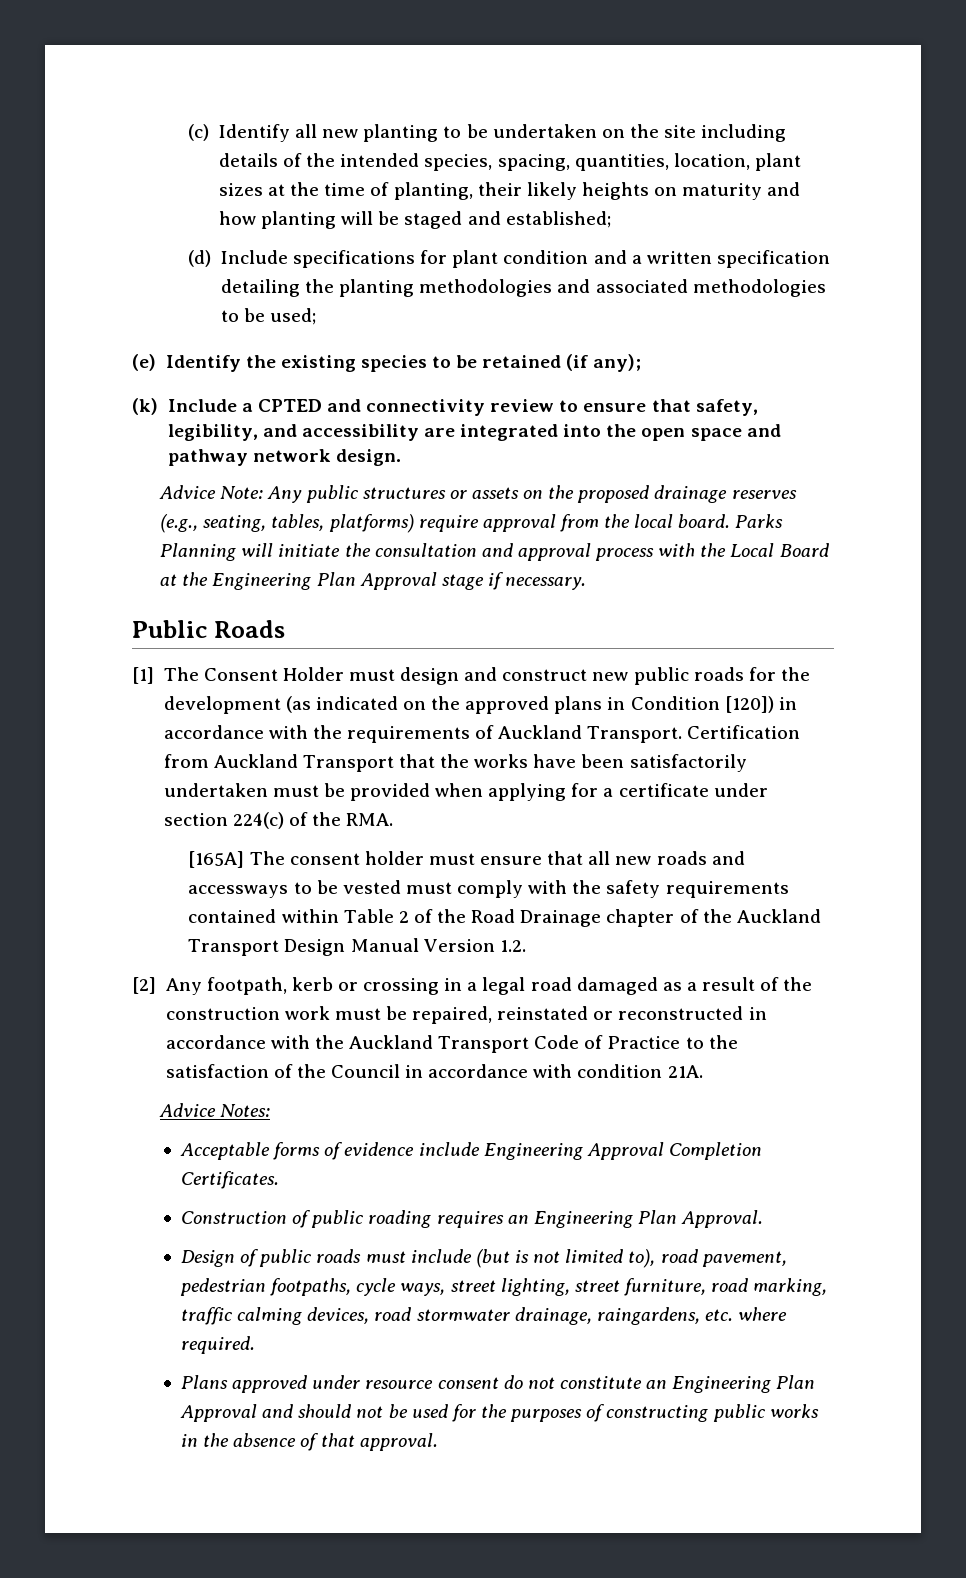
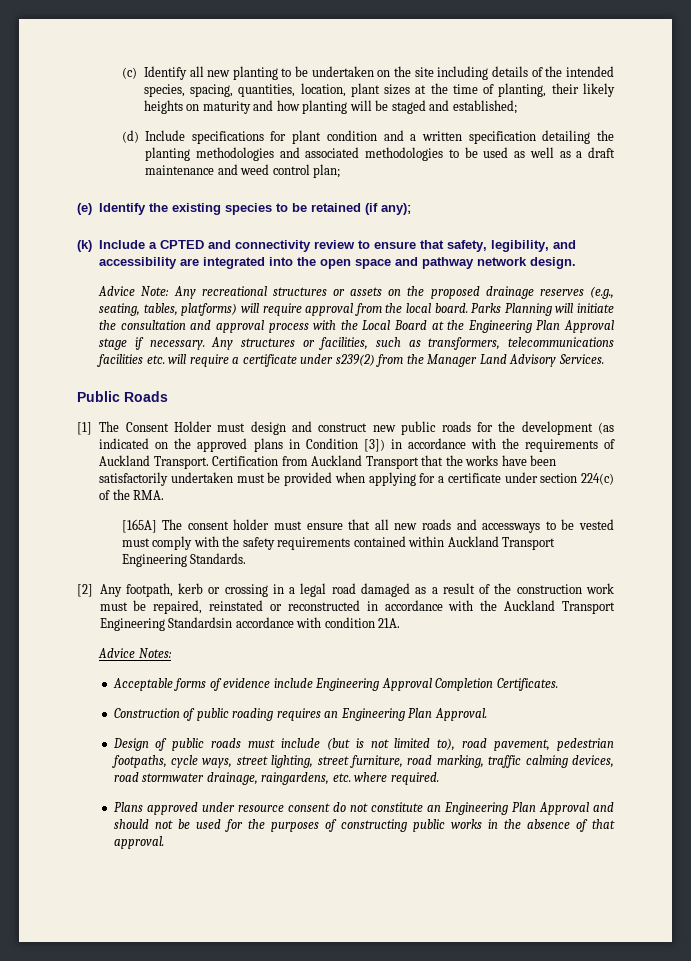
- (d) Include specifications for plant condition and a written specification detailing the planting methodologies and associated methodologies to be used;
+ (d) Include specifications for plant condition and a written specification detailing the planting methodologies and associated methodologies to be used as well as a draft maintenance and weed control plan;
- Advice Note: Any public structures or assets on the proposed drainage reserves (e.g., seating, tables, platforms) require approval from the local board.
+ Advice Note: Any recreational structures or assets on the proposed drainage reserves (e.g., seating, tables, platforms) will require approval from the local board.
+ Any structures or facilities, such as transformers, telecommunications facilities etc. will require a certificate under s239(2) from the Manager Land Advisory Services.
- [1] The Consent Holder must design and construct new public roads for the development (as indicated on the approved plans in Condition [120]) in accordance with the requirements of Auckland Transport.
+ [1] The Consent Holder must design and construct new public roads for the development (as indicated on the approved plans in Condition [3]) in accordance with the requirements of Auckland Transport.
- [165A] The consent holder must ensure that all new roads and accessways to be vested must comply with the safety requirements contained within Table 2 of the Road Drainage chapter of the Auckland Transport Design Manual Version 1.2.
+ [165A] The consent holder must ensure that all new roads and accessways to be vested must comply with the safety requirements contained within Auckland Transport Engineering Standards.
- [2] Any footpath, kerb or crossing in a legal road damaged as a result of the construction work must be repaired, reinstated or reconstructed in accordance with the Auckland Transport Code of Practice to the satisfaction of the Council in accordance with condition 21A.
+ [2] Any footpath, kerb or crossing in a legal road damaged as a result of the construction work must be repaired, reinstated or reconstructed in accordance with the Auckland Transport Engineering Standardsin accordance with condition 21A.

